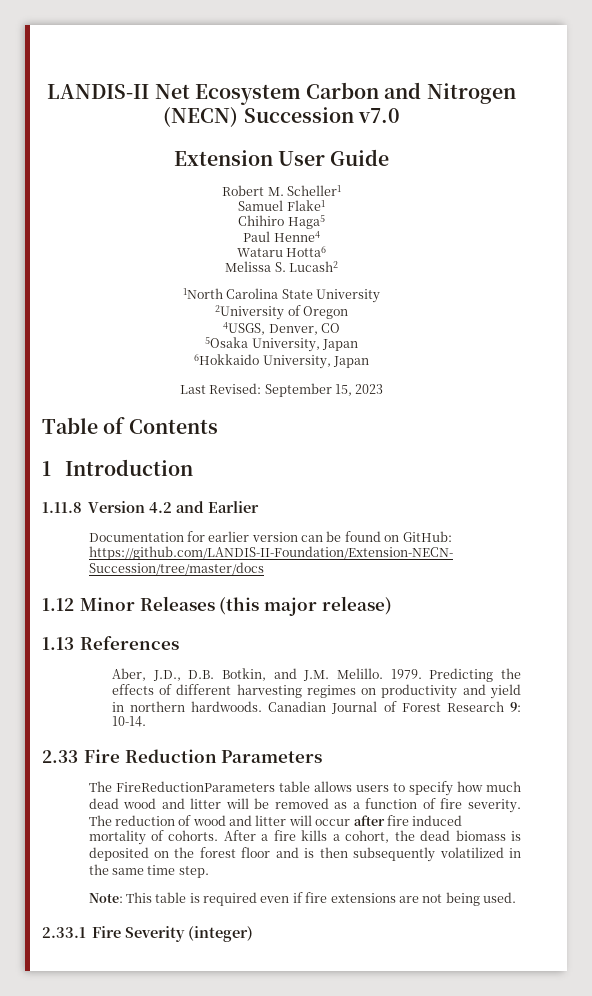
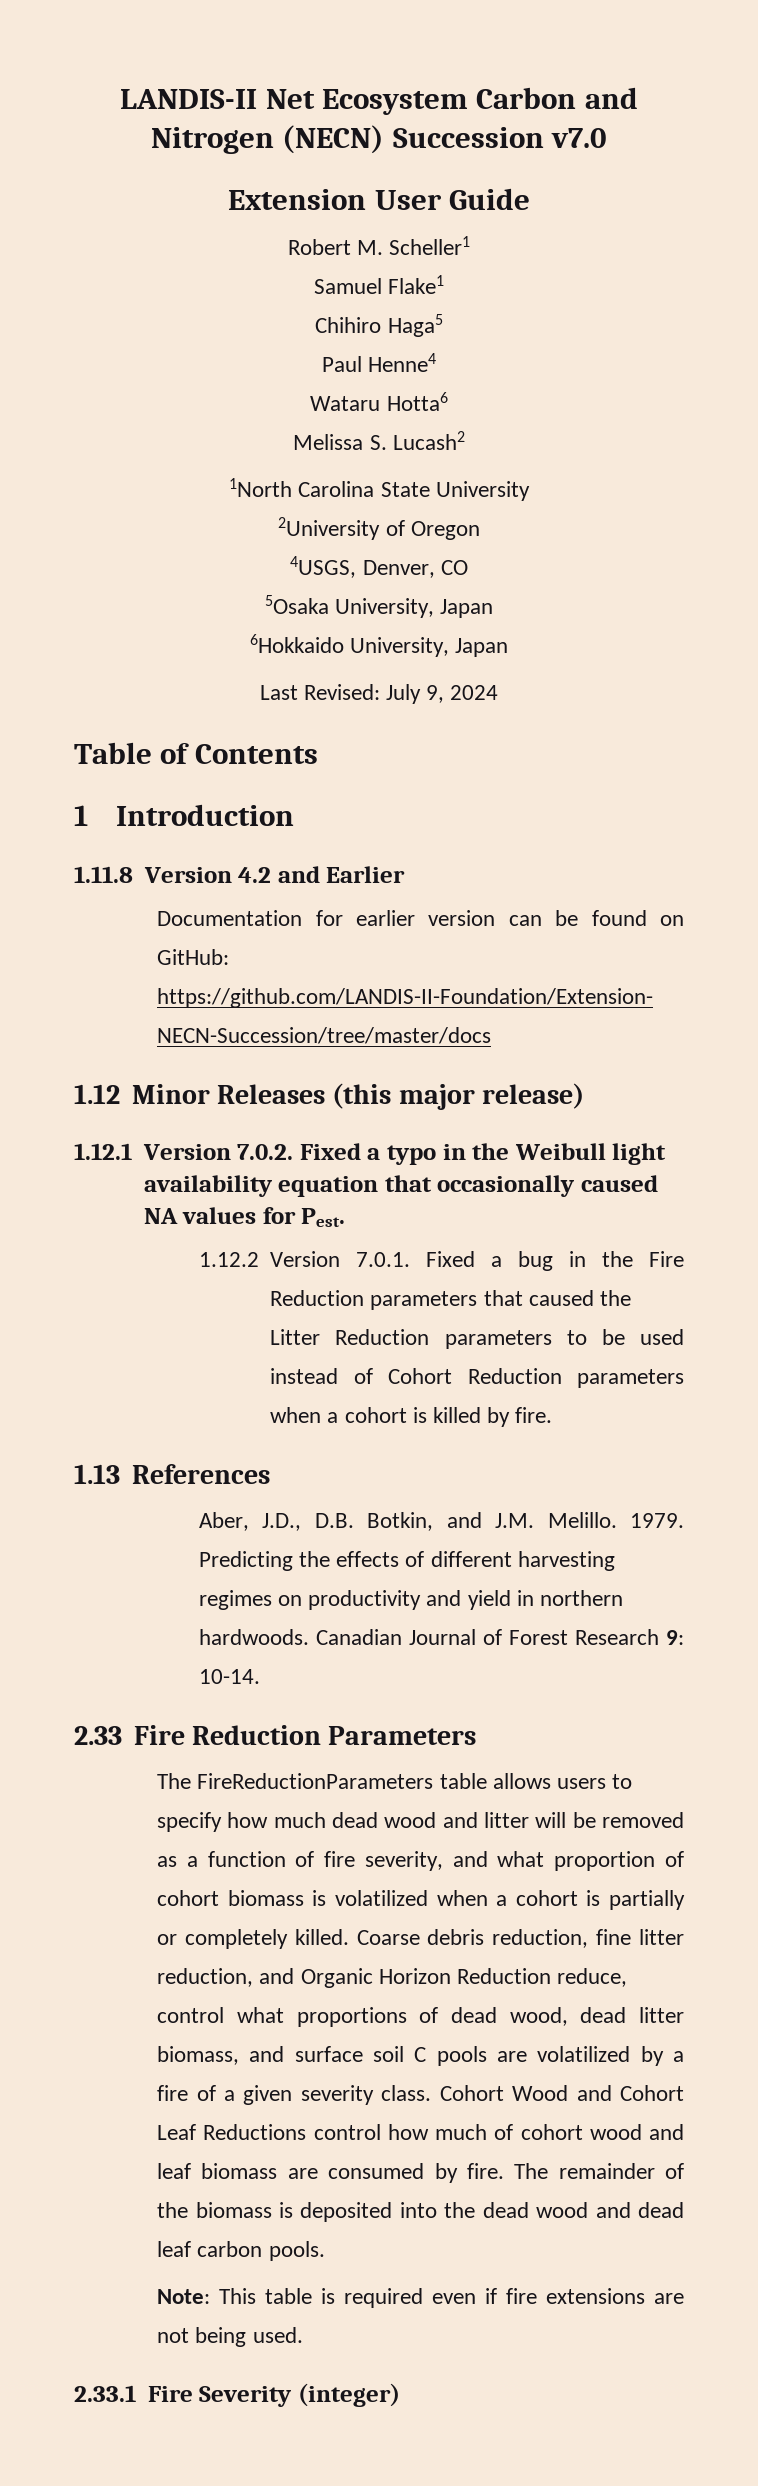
- Last Revised: September 15, 2023
+ Last Revised: July 9, 2024
+ 1.12.1 Version 7.0.2. Fixed a typo in the Weibull light availability equation that occasionally caused NA values for Pest.
+ 1.12.2 Version 7.0.1. Fixed a bug in the Fire Reduction parameters that caused the Litter Reduction parameters to be used instead of Cohort Reduction parameters when a cohort is killed by fire.
- The FireReductionParameters table allows users to specify how much dead wood and litter will be removed as a function of fire severity. The reduction of wood and litter will occur after fire induced mortality of cohorts. After a fire kills a cohort, the dead biomass is deposited on the forest floor and is then subsequently volatilized in the same time step.
+ The FireReductionParameters table allows users to specify how much dead wood and litter will be removed as a function of fire severity, and what proportion of cohort biomass is volatilized when a cohort is partially or completely killed. Coarse debris reduction, fine litter reduction, and Organic Horizon Reduction reduce, control what proportions of dead wood, dead litter biomass, and surface soil C pools are volatilized by a fire of a given severity class. Cohort Wood and Cohort Leaf Reductions control how much of cohort wood and leaf biomass are consumed by fire. The remainder of the biomass is deposited into the dead wood and dead leaf carbon pools.

